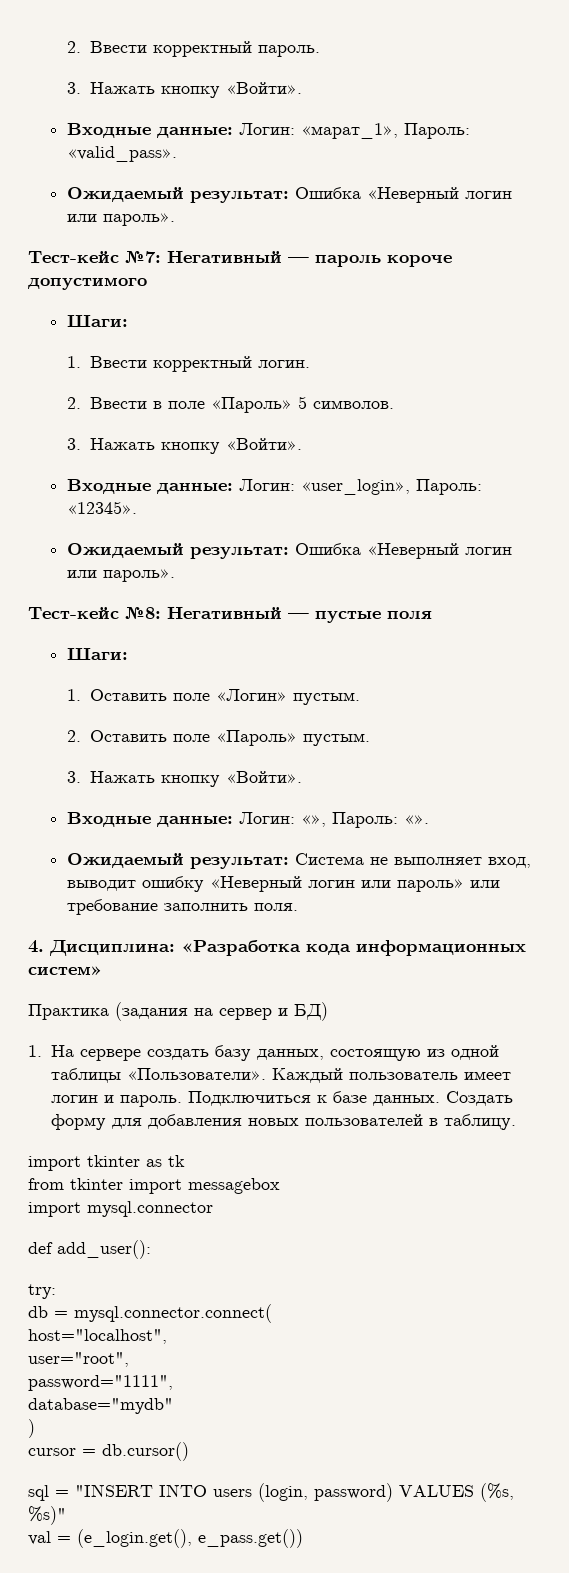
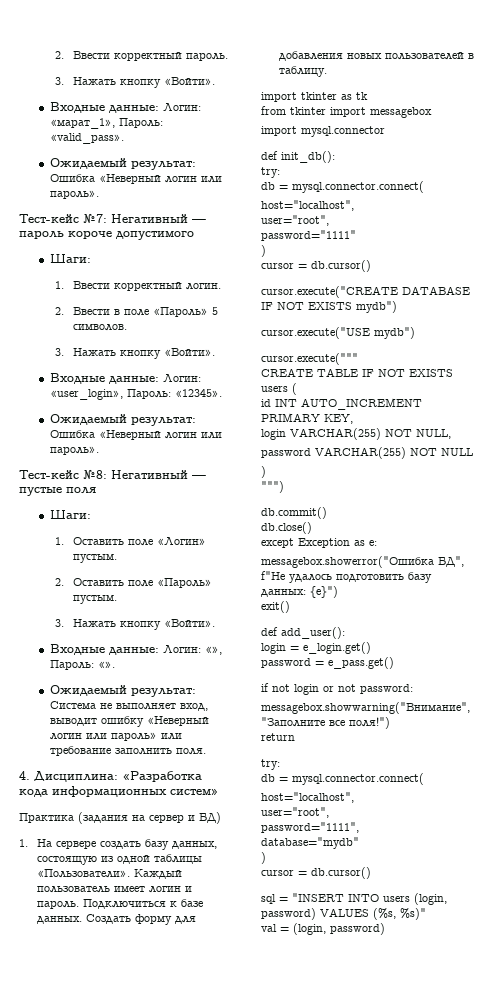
+ def init_db():
+ try:
+ db = mysql.connector.connect(
+ host="localhost",
+ user="root",
+ password="1111"
+ )
+ cursor = db.cursor()
+ cursor.execute("CREATE DATABASE IF NOT EXISTS mydb")
+ cursor.execute("USE mydb")
+ cursor.execute("""
+ CREATE TABLE IF NOT EXISTS users (
+ id INT AUTO_INCREMENT PRIMARY KEY,
+ login VARCHAR(255) NOT NULL,
+ password VARCHAR(255) NOT NULL
+ )
+ """)
+ db.commit()
+ db.close()
+ except Exception as e:
+ messagebox.showerror("Ошибка БД", f"Не удалось подготовить базу данных: {e}")
+ exit()
  def add_user():
+ login = e_login.get()
+ password = e_pass.get()
+ if not login or not password:
+ messagebox.showwarning("Внимание", "Заполните все поля!")
+ return
- val = (e_login.get(), e_pass.get())
+ val = (login, password)

